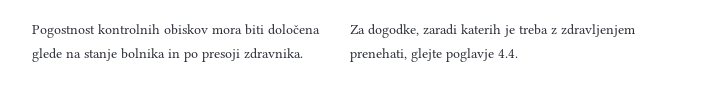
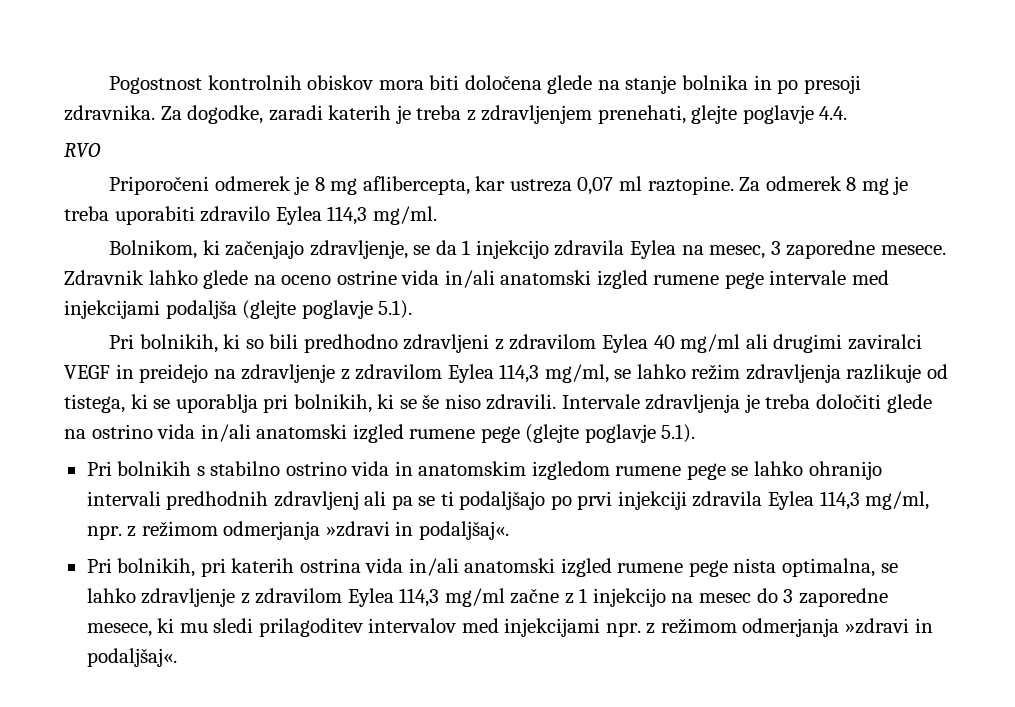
+ RVO
+ Priporočeni odmerek je 8 mg aflibercepta, kar ustreza 0,07 ml raztopine. Za odmerek 8 mg je treba uporabiti zdravilo Eylea 114,3 mg/ml.
+ Bolnikom, ki začenjajo zdravljenje, se da 1 injekcijo zdravila Eylea na mesec, 3 zaporedne mesece. Zdravnik lahko glede na oceno ostrine vida in/ali anatomski izgled rumene pege intervale med injekcijami podaljša (glejte poglavje 5.1).
+ Pri bolnikih, ki so bili predhodno zdravljeni z zdravilom Eylea 40 mg/ml ali drugimi zaviralci VEGF in preidejo na zdravljenje z zdravilom Eylea 114,3 mg/ml, se lahko režim zdravljenja razlikuje od tistega, ki se uporablja pri bolnikih, ki se še niso zdravili. Intervale zdravljenja je treba določiti glede na ostrino vida in/ali anatomski izgled rumene pege (glejte poglavje 5.1).
+ Pri bolnikih s stabilno ostrino vida in anatomskim izgledom rumene pege se lahko ohranijo intervali predhodnih zdravljenj ali pa se ti podaljšajo po prvi injekciji zdravila Eylea 114,3 mg/ml, npr. z režimom odmerjanja »zdravi in podaljšaj«.
+ Pri bolnikih, pri katerih ostrina vida in/ali anatomski izgled rumene pege nista optimalna, se lahko zdravljenje z zdravilom Eylea 114,3 mg/ml začne z 1 injekcijo na mesec do 3 zaporedne mesece, ki mu sledi prilagoditev intervalov med injekcijami npr. z režimom odmerjanja »zdravi in podaljšaj«.

